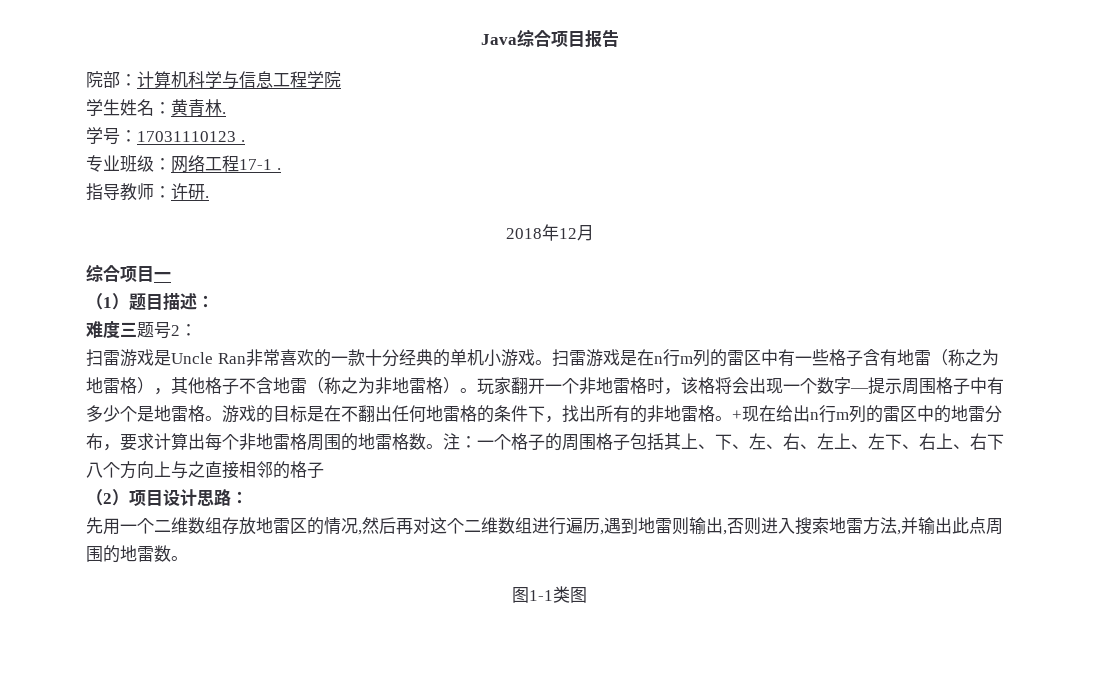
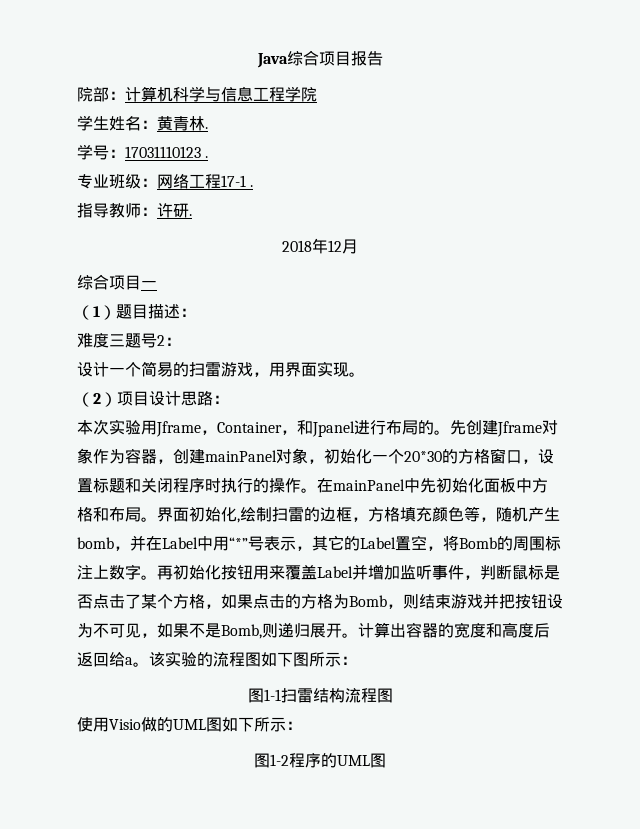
- 扫雷游戏是Uncle Ran非常喜欢的一款十分经典的单机小游戏。扫雷游戏是在n行m列的雷区中有一些格子含有地雷（称之为地雷格），其他格子不含地雷（称之为非地雷格）。玩家翻开一个非地雷格时，该格将会出现一个数字—提示周围格子中有多少个是地雷格。游戏的目标是在不翻出任何地雷格的条件下，找出所有的非地雷格。+现在给出n行m列的雷区中的地雷分布，要求计算出每个非地雷格周围的地雷格数。注：一个格子的周围格子包括其上、下、左、右、左上、左下、右上、右下八个方向上与之直接相邻的格子
+ 设计一个简易的扫雷游戏，用界面实现。
- 先用一个二维数组存放地雷区的情况,然后再对这个二维数组进行遍历,遇到地雷则输出,否则进入搜索地雷方法,并输出此点周围的地雷数。
- 图1-1类图
+ 本次实验用Jframe，Container，和Jpanel进行布局的。先创建Jframe对象作为容器，创建mainPanel对象，初始化一个20*30的方格窗口，设置标题和关闭程序时执行的操作。在mainPanel中先初始化面板中方格和布局。界面初始化,绘制扫雷的边框，方格填充颜色等，随机产生bomb，并在Label中用“*”号表示，其它的Label置空，将Bomb的周围标注上数字。再初始化按钮用来覆盖Label并增加监听事件，判断鼠标是否点击了某个方格，如果点击的方格为Bomb，则结束游戏并把按钮设为不可见，如果不是Bomb,则递归展开。计算出容器的宽度和高度后返回给a。该实验的流程图如下图所示：
+ 图1-1扫雷结构流程图
+ 使用Visio做的UML图如下所示：
+ 图1-2程序的UML图

